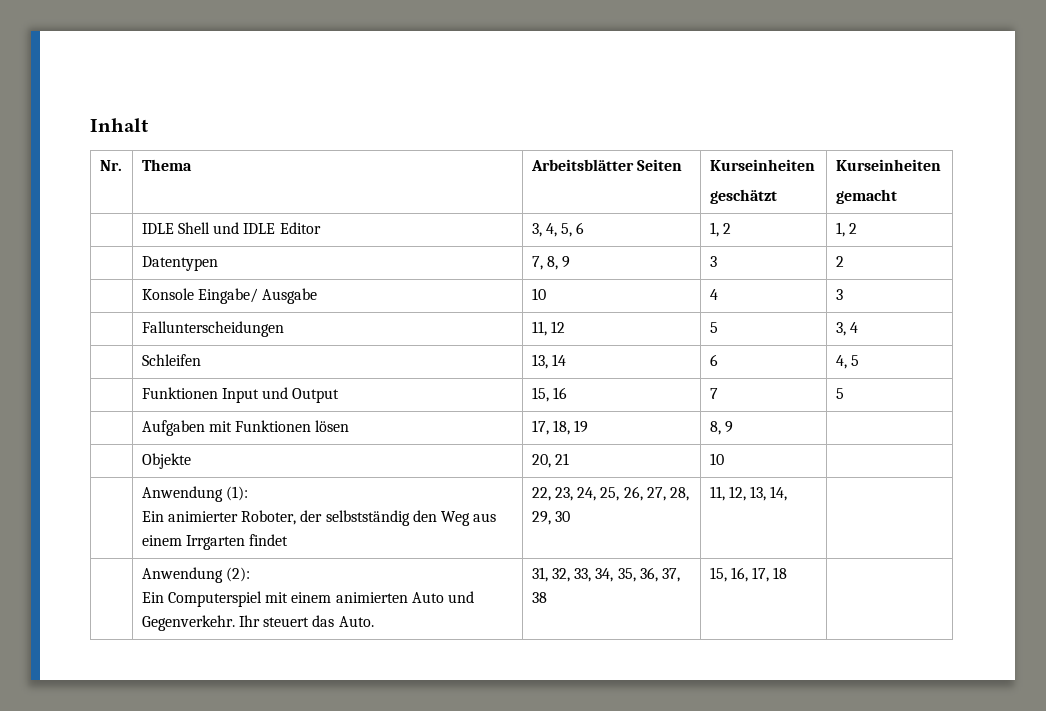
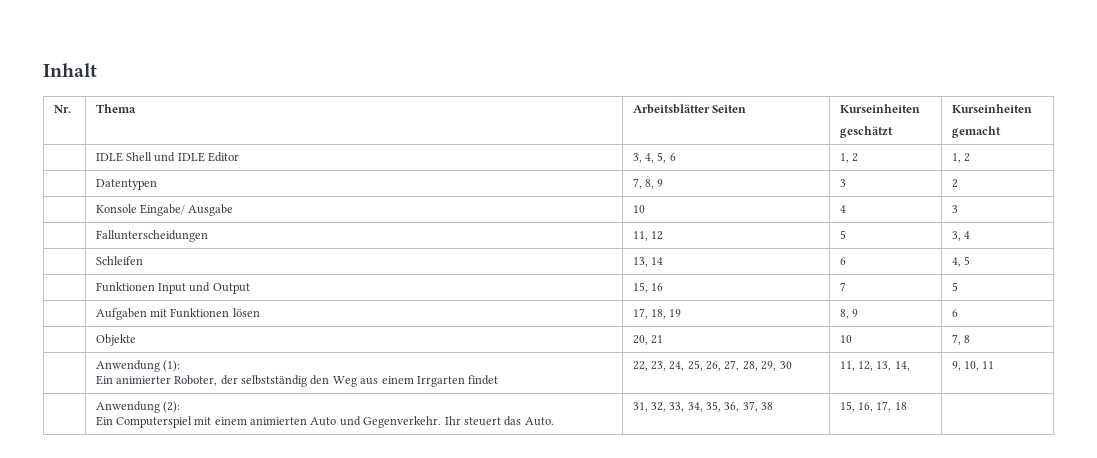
- | Aufgaben mit Funktionen lösen | 17, 18, 19 | 8, 9 |
+ | Aufgaben mit Funktionen lösen | 17, 18, 19 | 8, 9 | 6
- | Objekte | 20, 21 | 10 |
+ | Objekte | 20, 21 | 10 | 7, 8
  | Anwendung (1):
- Ein animierter Roboter, der selbstständig den Weg aus einem Irrgarten findet | 22, 23, 24, 25, 26, 27, 28, 29, 30 | 11, 12, 13, 14, |
+ Ein animierter Roboter, der selbstständig den Weg aus einem Irrgarten findet | 22, 23, 24, 25, 26, 27, 28, 29, 30 | 11, 12, 13, 14, | 9, 10, 11

